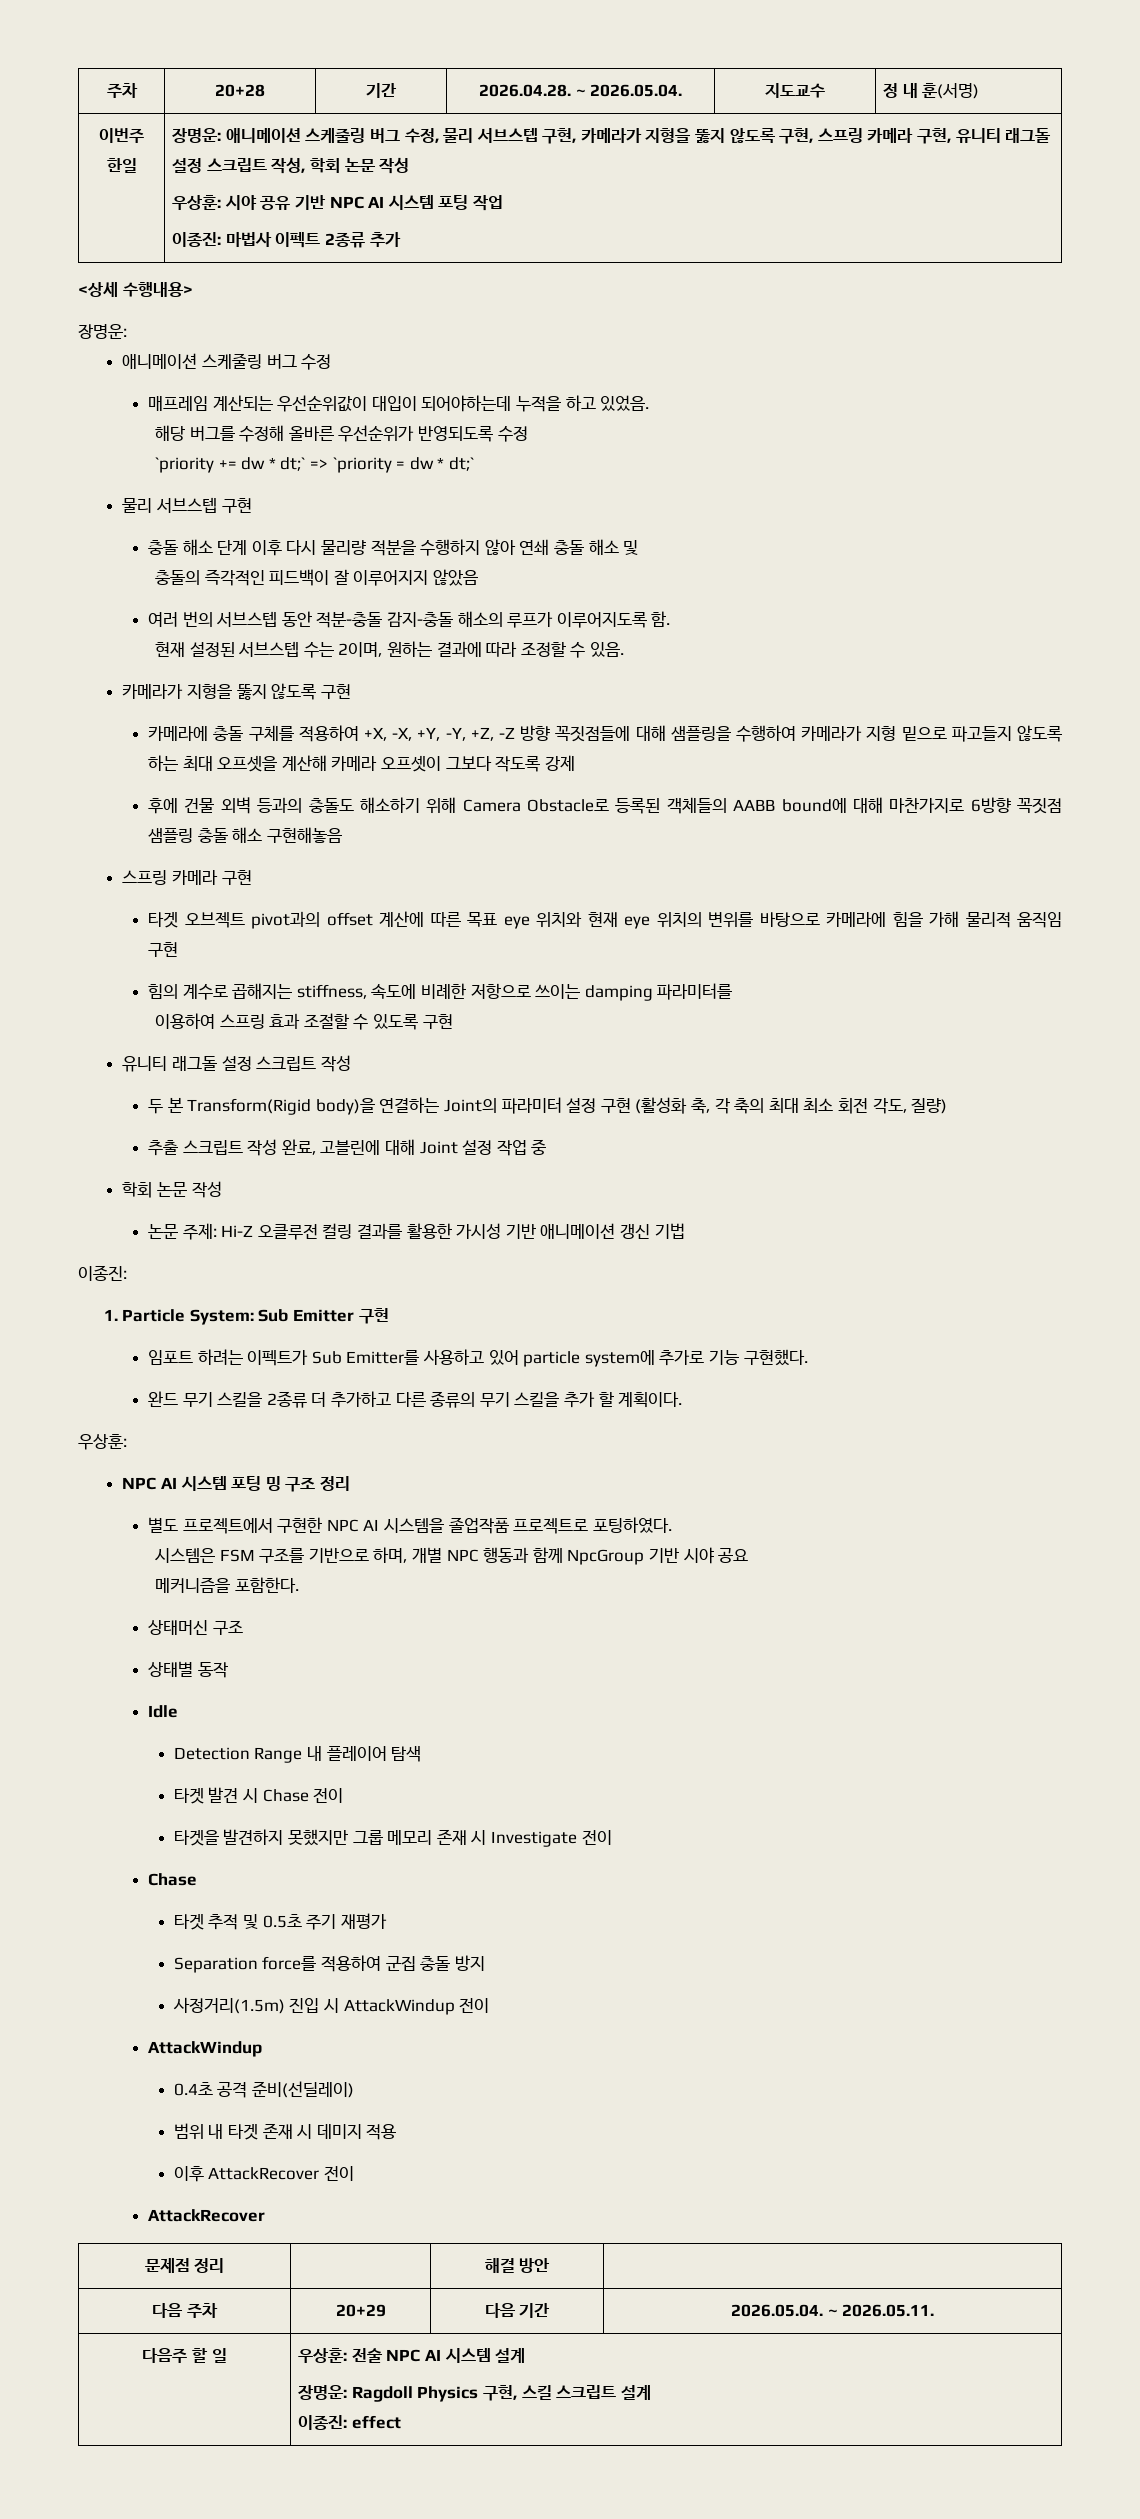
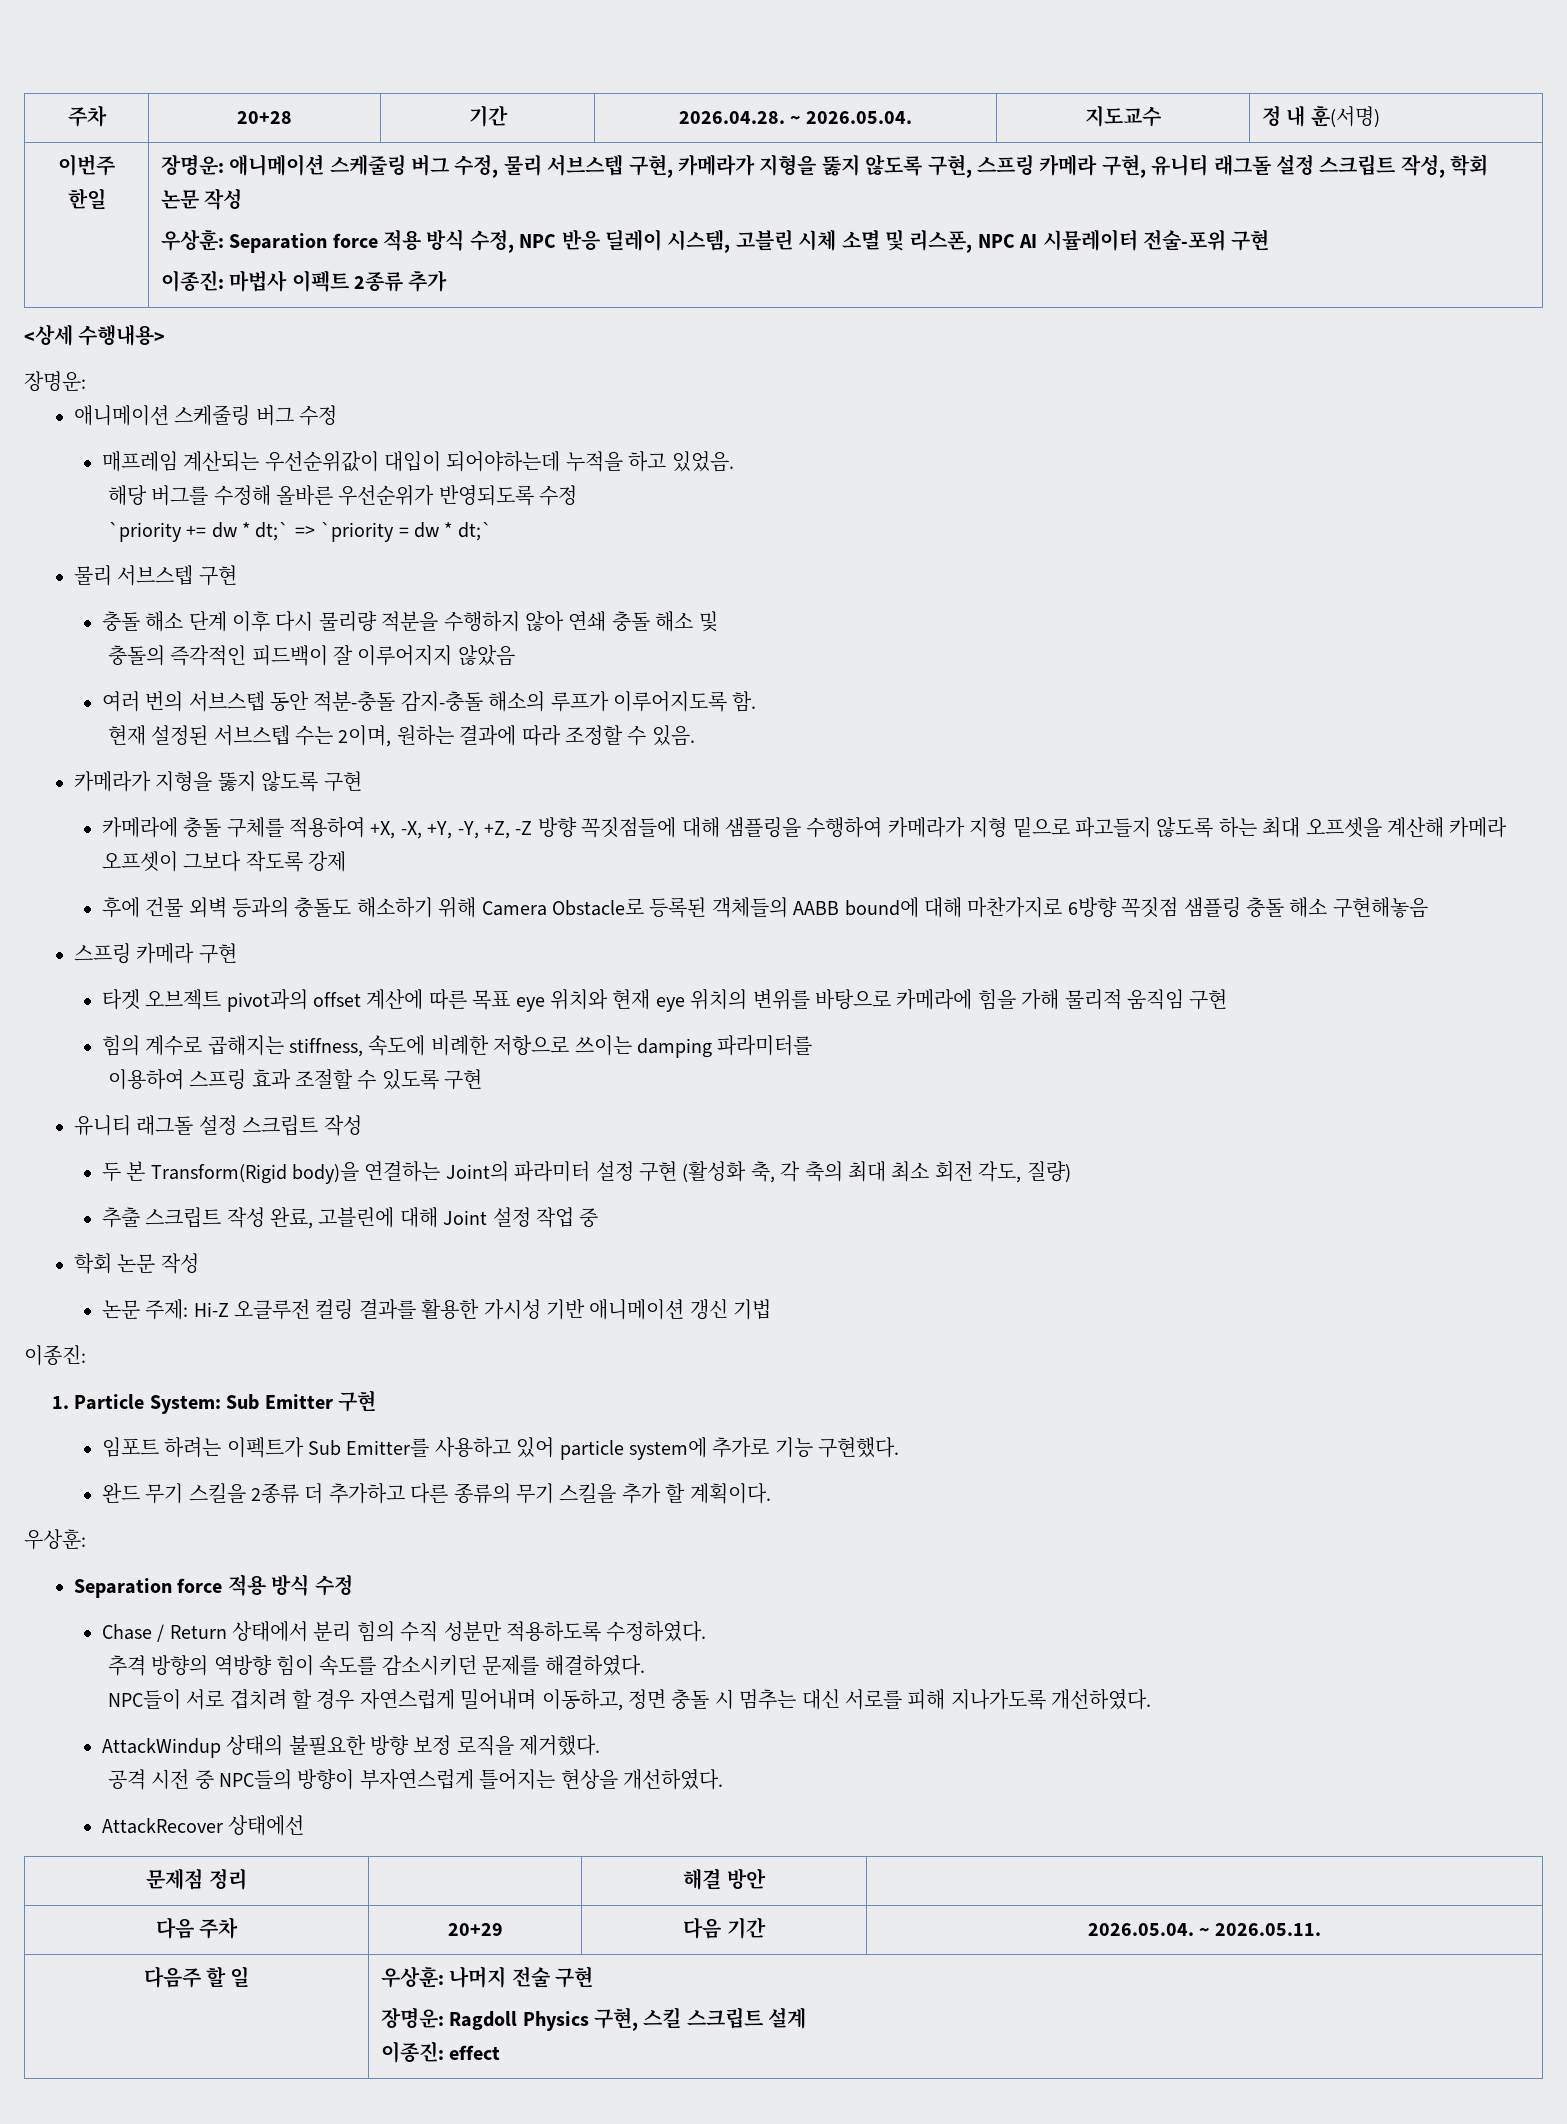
- 우상훈: 시야 공유 기반 NPC AI 시스템 포팅 작업
+ 우상훈: Separation force 적용 방식 수정, NPC 반응 딜레이 시스템, 고블린 시체 소멸 및 리스폰, NPC AI 시뮬레이터 전술-포위 구현
- NPC AI 시스템 포팅 밍 구조 정리
- 별도 프로젝트에서 구현한 NPC AI 시스템을 졸업작품 프로젝트로 포팅하였다.
- 시스템은 FSM 구조를 기반으로 하며, 개별 NPC 행동과 함께 NpcGroup 기반 시야 공요
- 메커니즘을 포함한다.
- 상태머신 구조
- 상태별 동작
- Idle
- Detection Range 내 플레이어 탐색
- 타겟 발견 시 Chase 전이
- 타겟을 발견하지 못했지만 그룹 메모리 존재 시 Investigate 전이
- Chase
- 타겟 추적 및 0.5초 주기 재평가
- Separation force를 적용하여 군집 충돌 방지
- 사정거리(1.5m) 진입 시 AttackWindup 전이
- AttackWindup
- 0.4초 공격 준비(선딜레이)
- 범위 내 타겟 존재 시 데미지 적용
- 이후 AttackRecover 전이
- AttackRecover
+ Separation force 적용 방식 수정
+ Chase / Return 상태에서 분리 힘의 수직 성분만 적용하도록 수정하였다.
+ 추격 방향의 역방향 힘이 속도를 감소시키던 문제를 해결하였다.
+ NPC들이 서로 겹치려 할 경우 자연스럽게 밀어내며 이동하고, 정면 충돌 시 멈추는 대신 서로를 피해 지나가도록 개선하였다.
+ AttackWindup 상태의 불필요한 방향 보정 로직을 제거했다.
+ 공격 시전 중 NPC들의 방향이 부자연스럽게 틀어지는 현상을 개선하였다.
+ AttackRecover 상태에선
- 다음주 할 일 | 우상훈: 전술 NPC AI 시스템 설계
+ 다음주 할 일 | 우상훈: 나머지 전술 구현

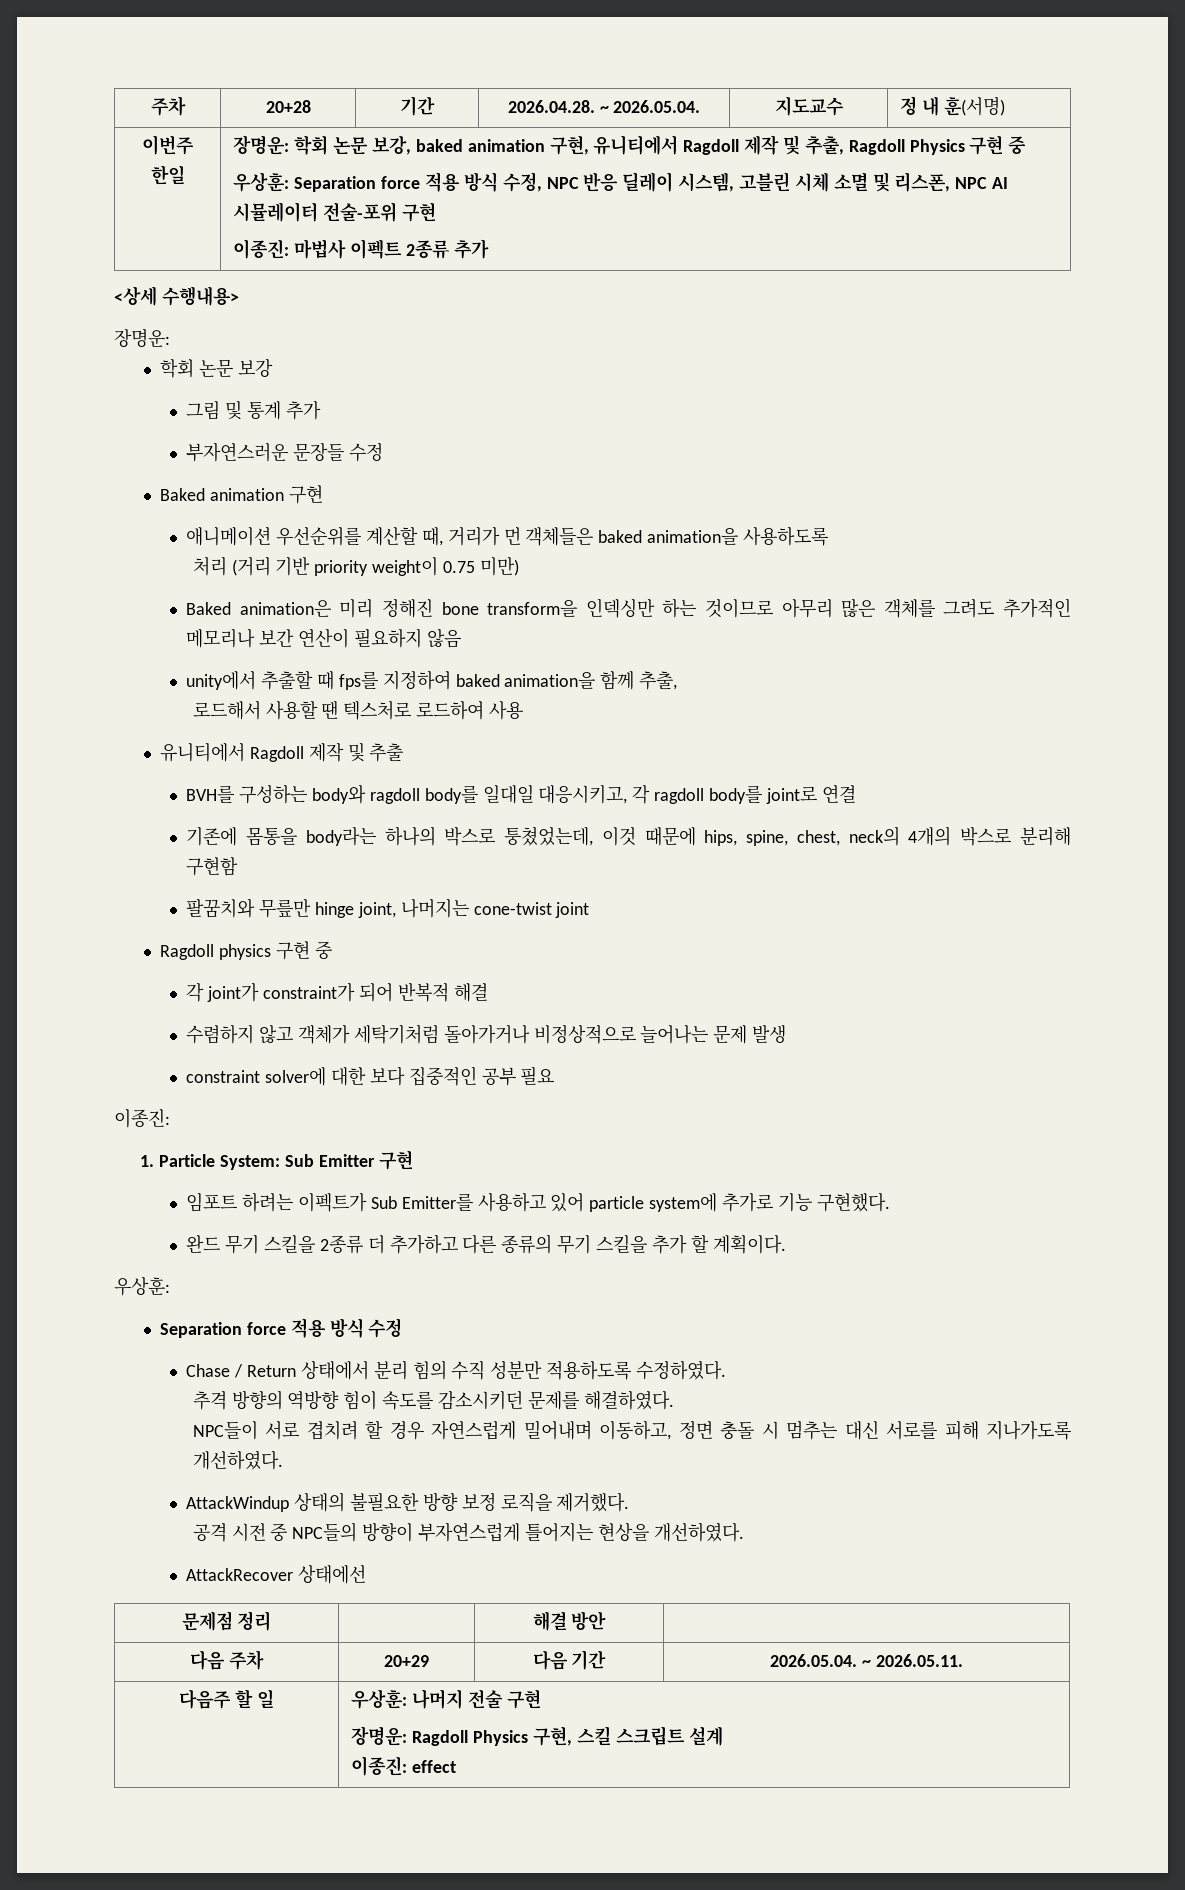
- 장명운: 애니메이션 스케줄링 버그 수정, 물리 서브스텝 구현, 카메라가 지형을 뚫지 않도록 구현, 스프링 카메라 구현, 유니티 래그돌 설정 스크립트 작성, 학회 논문 작성
+ 장명운: 학회 논문 보강, baked animation 구현, 유니티에서 Ragdoll 제작 및 추출, Ragdoll Physics 구현 중
- 애니메이션 스케줄링 버그 수정
- 매프레임 계산되는 우선순위값이 대입이 되어야하는데 누적을 하고 있었음.
- 해당 버그를 수정해 올바른 우선순위가 반영되도록 수정
- `priority += dw * dt;` => `priority = dw * dt;`
- 물리 서브스텝 구현
- 충돌 해소 단계 이후 다시 물리량 적분을 수행하지 않아 연쇄 충돌 해소 및
- 충돌의 즉각적인 피드백이 잘 이루어지지 않았음
- 여러 번의 서브스텝 동안 적분-충돌 감지-충돌 해소의 루프가 이루어지도록 함.
- 현재 설정된 서브스텝 수는 2이며, 원하는 결과에 따라 조정할 수 있음.
- 카메라가 지형을 뚫지 않도록 구현
- 카메라에 충돌 구체를 적용하여 +X, -X, +Y, -Y, +Z, -Z 방향 꼭짓점들에 대해 샘플링을 수행하여 카메라가 지형 밑으로 파고들지 않도록 하는 최대 오프셋을 계산해 카메라 오프셋이 그보다 작도록 강제
- 후에 건물 외벽 등과의 충돌도 해소하기 위해 Camera Obstacle로 등록된 객체들의 AABB bound에 대해 마찬가지로 6방향 꼭짓점 샘플링 충돌 해소 구현해놓음
- 스프링 카메라 구현
- 타겟 오브젝트 pivot과의 offset 계산에 따른 목표 eye 위치와 현재 eye 위치의 변위를 바탕으로 카메라에 힘을 가해 물리적 움직임 구현
- 힘의 계수로 곱해지는 stiffness, 속도에 비례한 저항으로 쓰이는 damping 파라미터를
- 이용하여 스프링 효과 조절할 수 있도록 구현
- 유니티 래그돌 설정 스크립트 작성
- 두 본 Transform(Rigid body)을 연결하는 Joint의 파라미터 설정 구현 (활성화 축, 각 축의 최대 최소 회전 각도, 질량)
- 추출 스크립트 작성 완료, 고블린에 대해 Joint 설정 작업 중
- 학회 논문 작성
- 논문 주제: Hi-Z 오클루전 컬링 결과를 활용한 가시성 기반 애니메이션 갱신 기법
+ 학회 논문 보강
+ 그림 및 통계 추가
+ 부자연스러운 문장들 수정
+ Baked animation 구현
+ 애니메이션 우선순위를 계산할 때, 거리가 먼 객체들은 baked animation을 사용하도록
+ 처리 (거리 기반 priority weight이 0.75 미만)
+ Baked animation은 미리 정해진 bone transform을 인덱싱만 하는 것이므로 아무리 많은 객체를 그려도 추가적인 메모리나 보간 연산이 필요하지 않음
+ unity에서 추출할 때 fps를 지정하여 baked animation을 함께 추출,
+ 로드해서 사용할 땐 텍스처로 로드하여 사용
+ 유니티에서 Ragdoll 제작 및 추출
+ BVH를 구성하는 body와 ragdoll body를 일대일 대응시키고, 각 ragdoll body를 joint로 연결
+ 기존에 몸통을 body라는 하나의 박스로 퉁쳤었는데, 이것 때문에 hips, spine, chest, neck의 4개의 박스로 분리해 구현함
+ 팔꿈치와 무릎만 hinge joint, 나머지는 cone-twist joint
+ Ragdoll physics 구현 중
+ 각 joint가 constraint가 되어 반복적 해결
+ 수렴하지 않고 객체가 세탁기처럼 돌아가거나 비정상적으로 늘어나는 문제 발생
+ constraint solver에 대한 보다 집중적인 공부 필요

